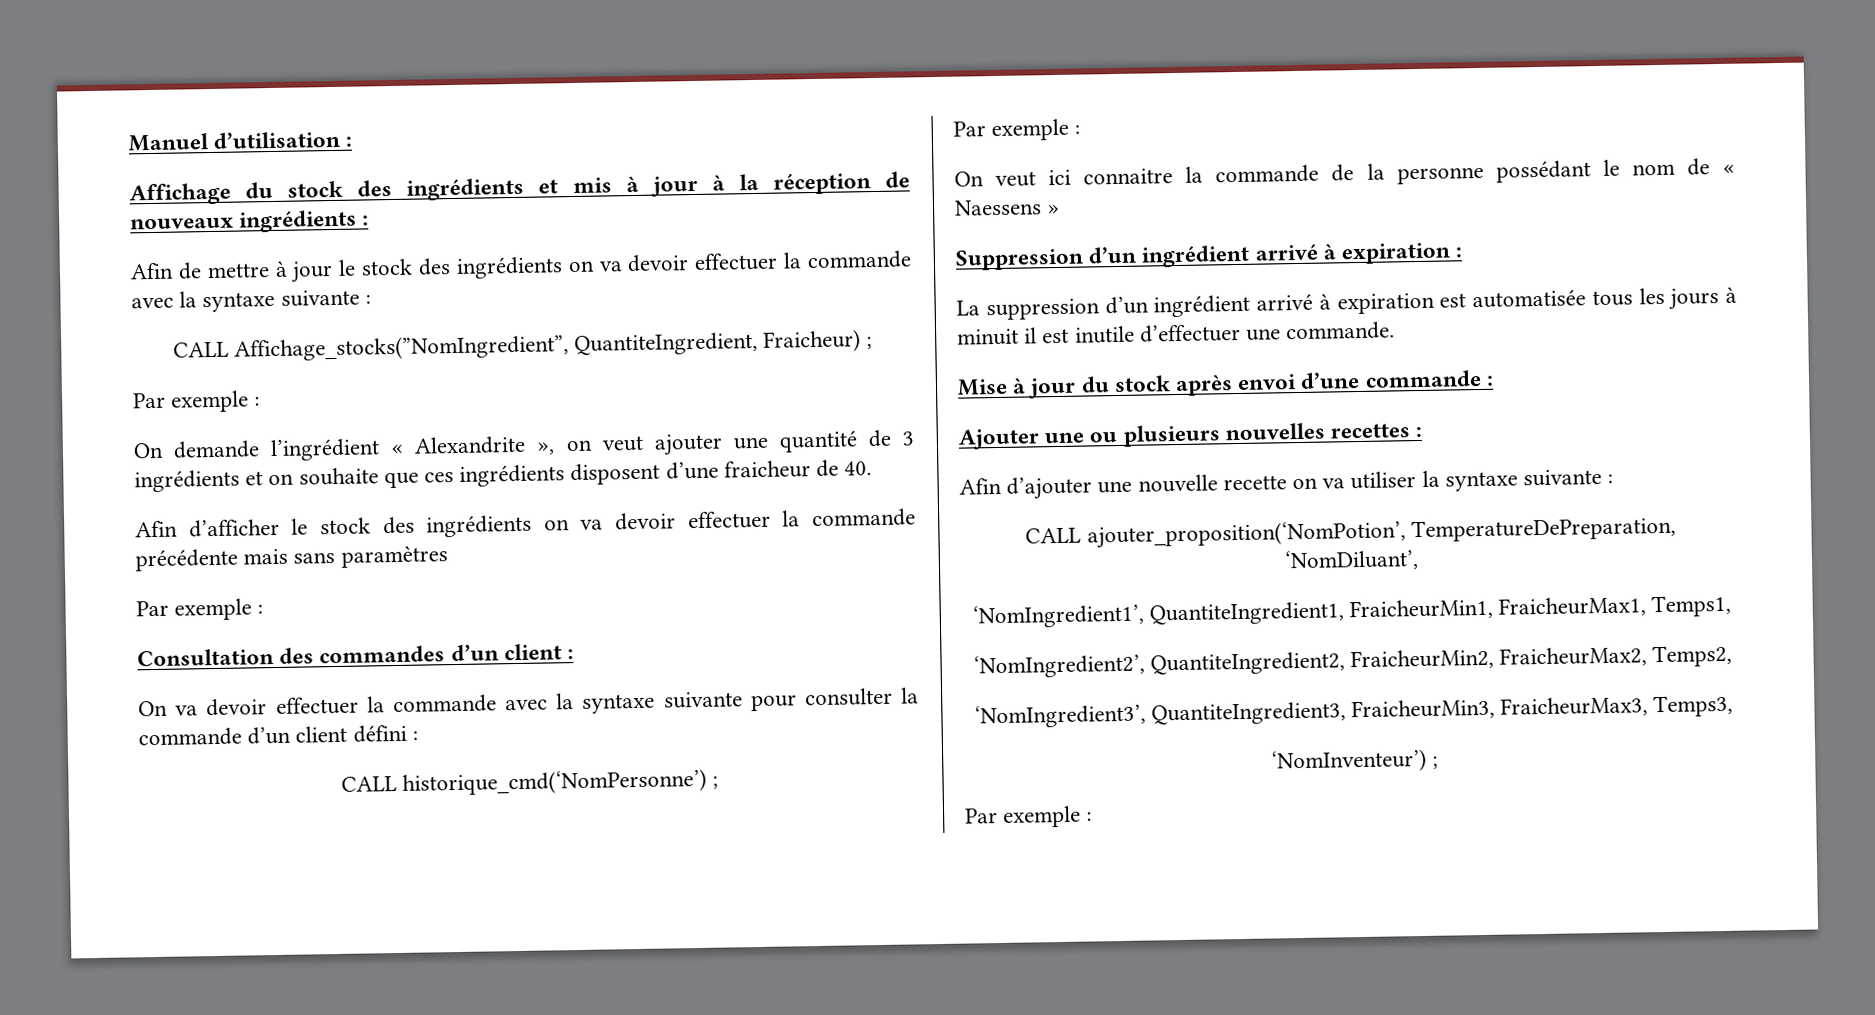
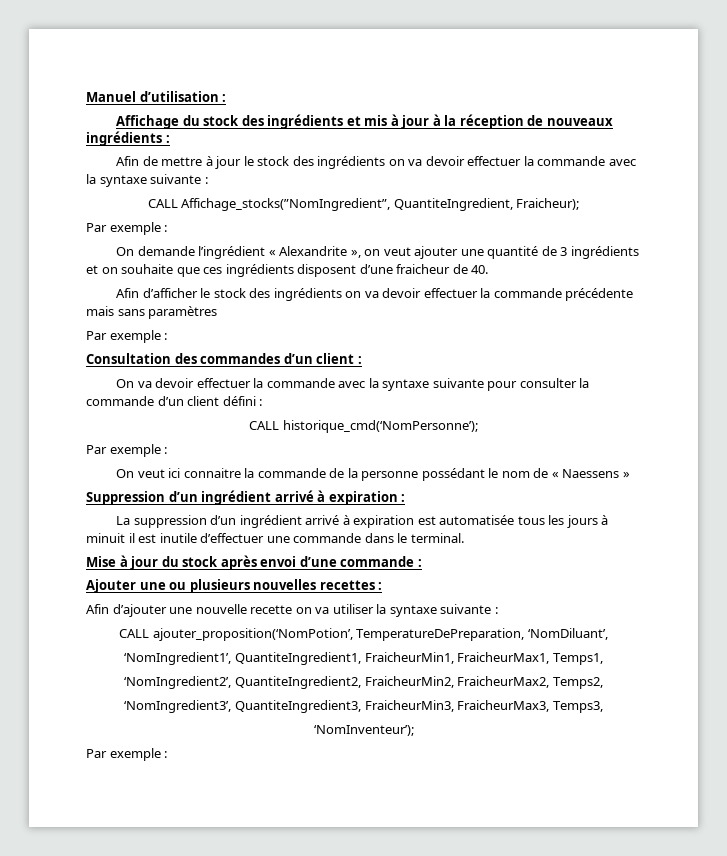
- CALL Affichage_stocks(”NomIngredient”, QuantiteIngredient, Fraicheur) ;
+ CALL Affichage_stocks(”NomIngredient”, QuantiteIngredient, Fraicheur);
- CALL historique_cmd(‘NomPersonne’) ;
+ CALL historique_cmd(‘NomPersonne’);
- La suppression d’un ingrédient arrivé à expiration est automatisée tous les jours à minuit il est inutile d’effectuer une commande.
+ La suppression d’un ingrédient arrivé à expiration est automatisée tous les jours à minuit il est inutile d’effectuer une commande dans le terminal.
- ‘NomInventeur’) ;
+ ‘NomInventeur’);

